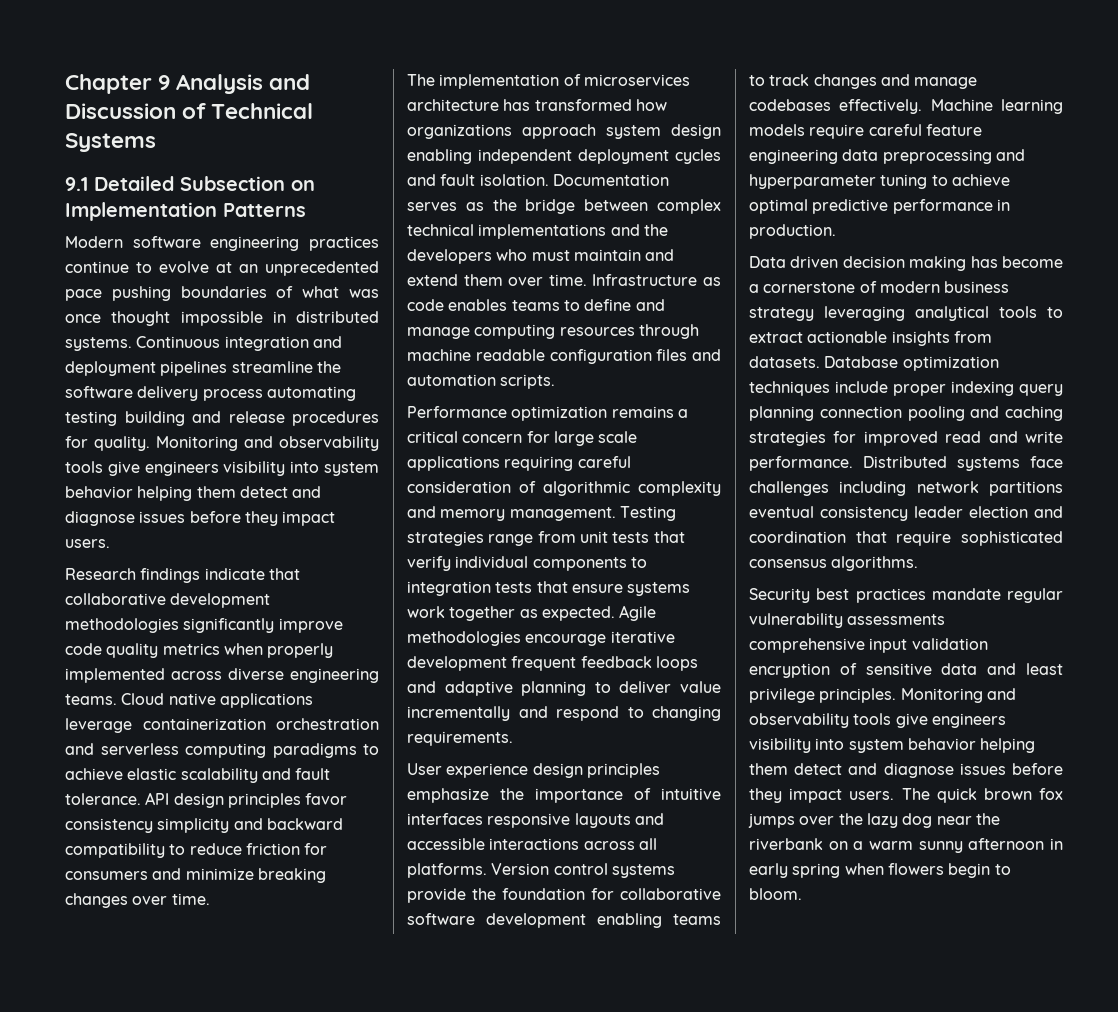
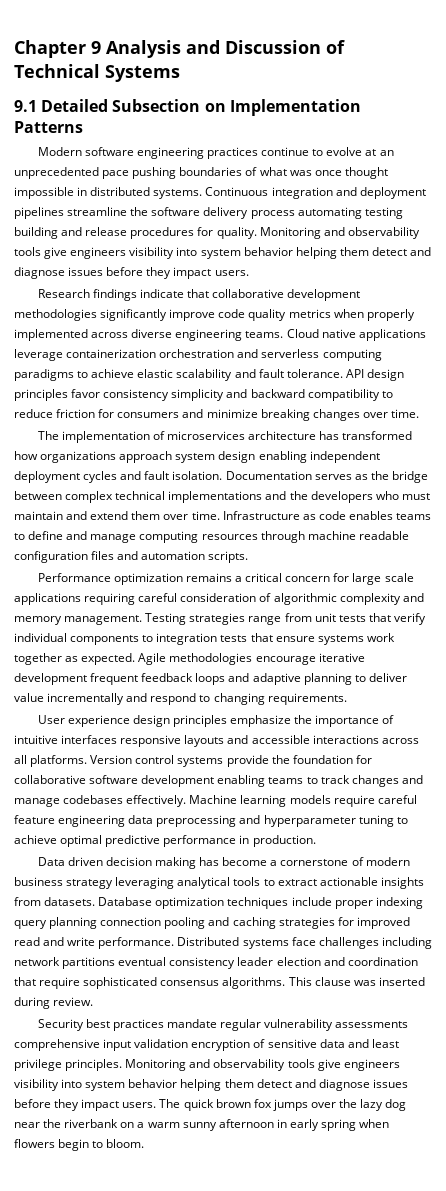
+ This clause was inserted during review.

